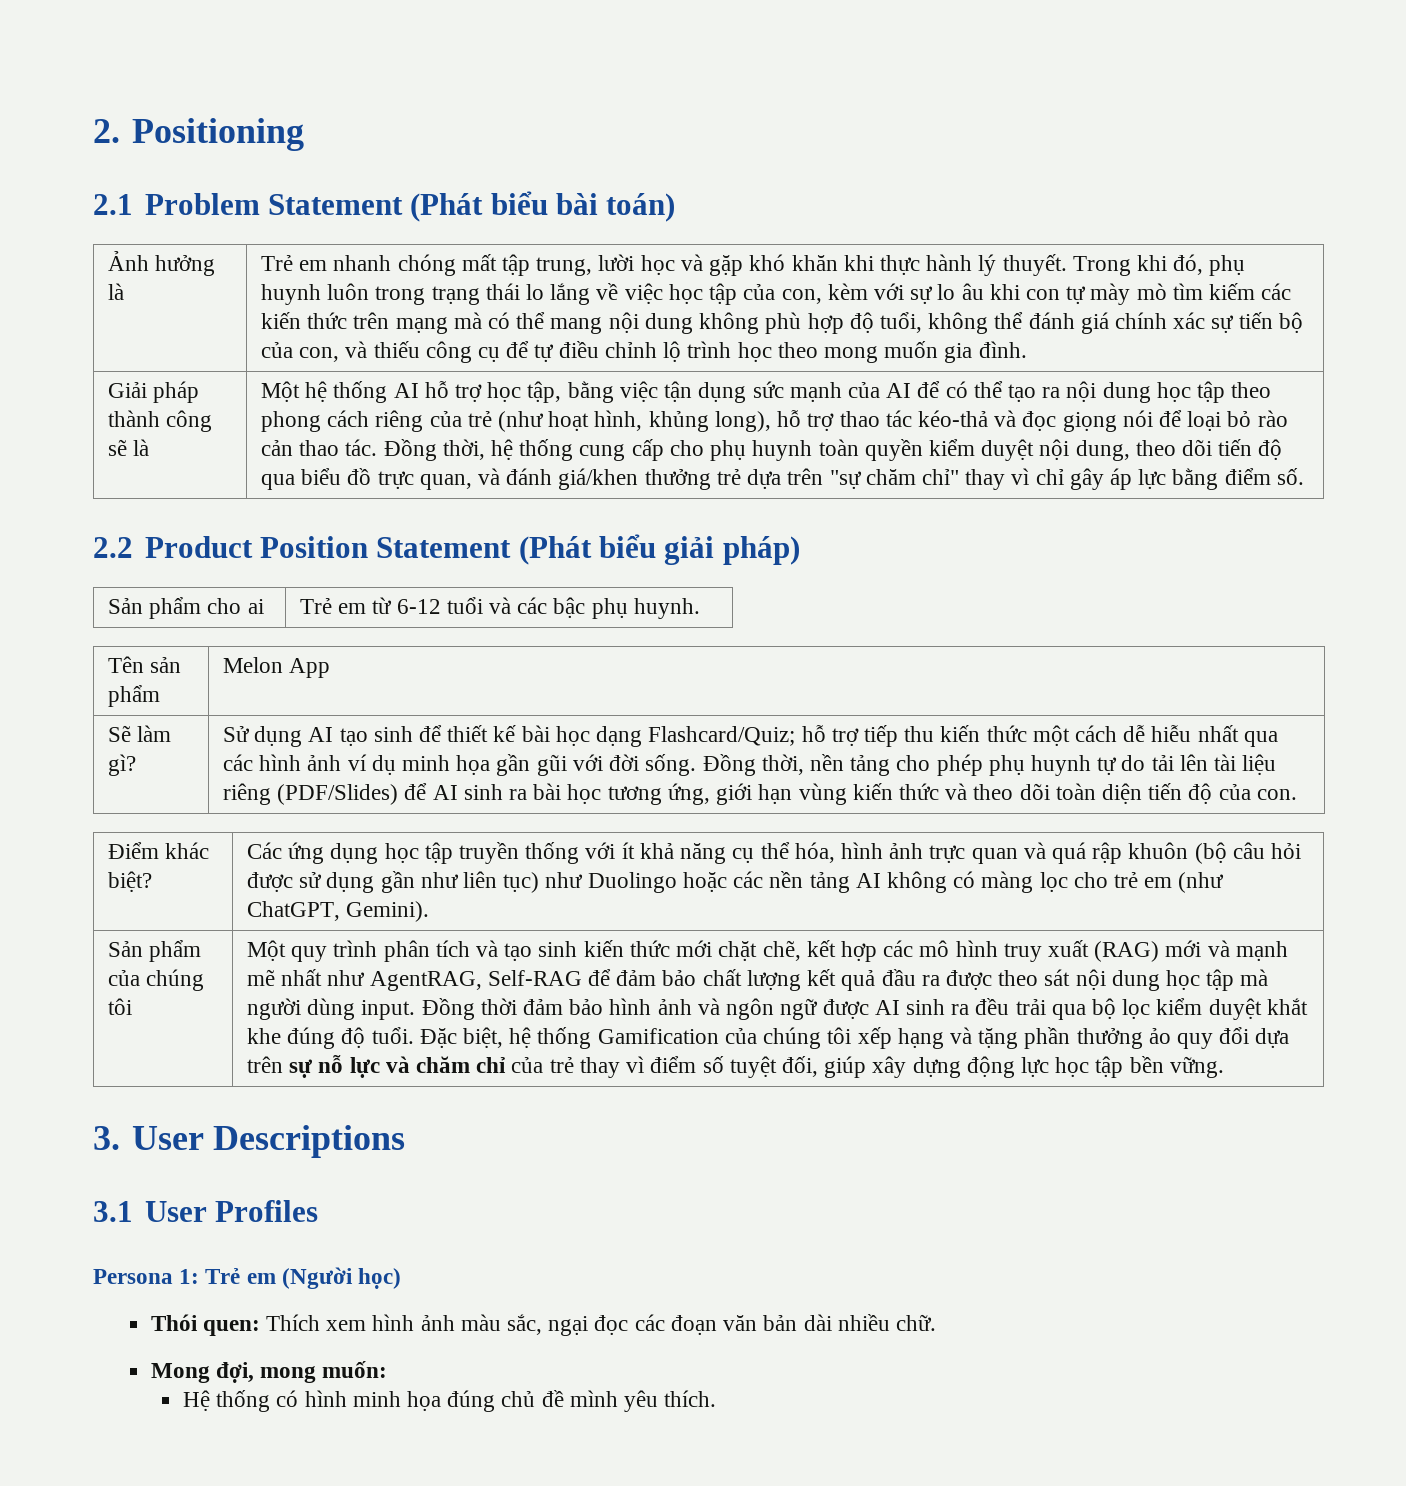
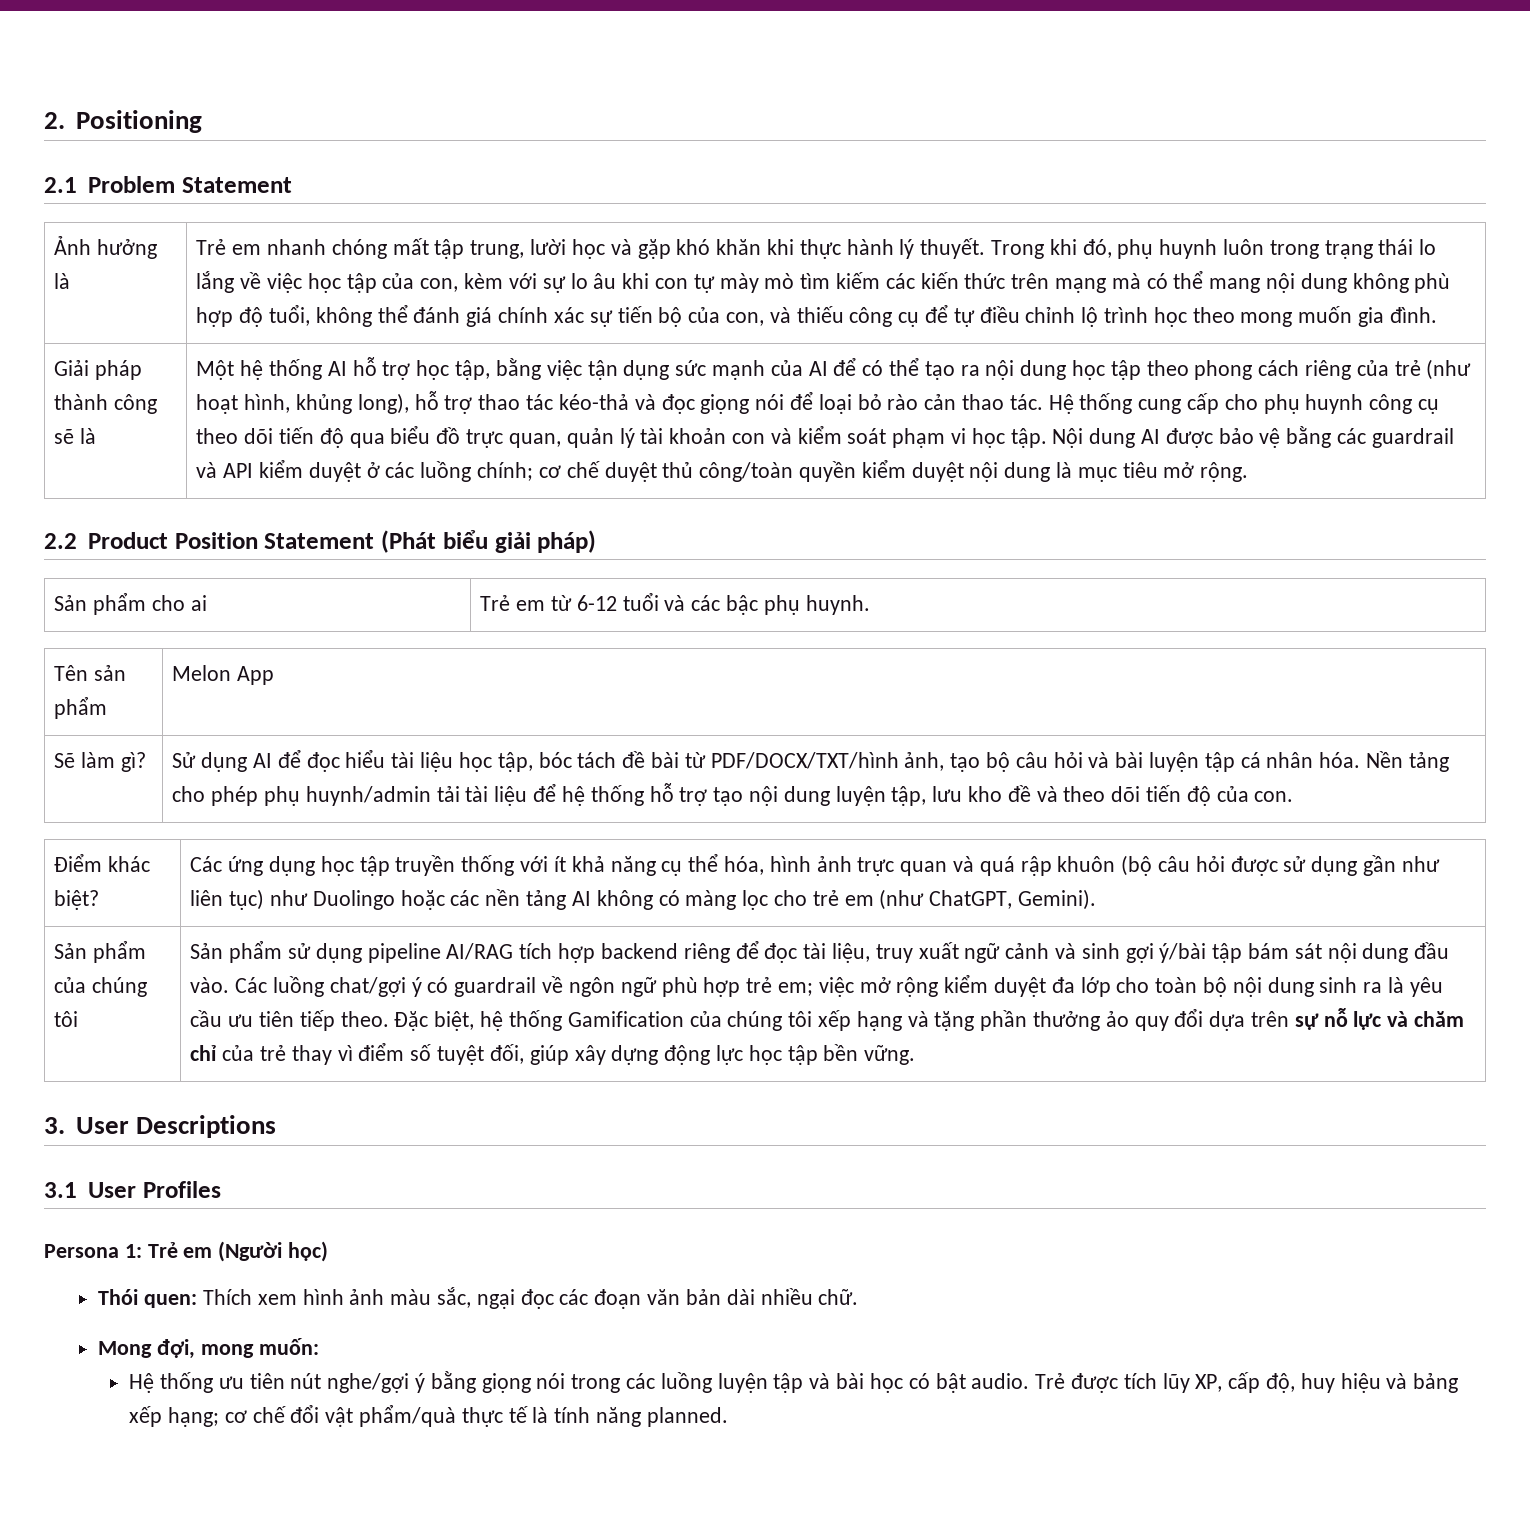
- 2.1 Problem Statement (Phát biểu bài toán)
+ 2.1 Problem Statement
- Đồng thời, hệ thống cung cấp cho phụ huynh toàn quyền kiểm duyệt nội dung, theo dõi tiến độ qua biểu đồ trực quan, và đánh giá/khen thưởng trẻ dựa trên "sự chăm chỉ" thay vì chỉ gây áp lực bằng điểm số.
+ Hệ thống cung cấp cho phụ huynh công cụ theo dõi tiến độ qua biểu đồ trực quan, quản lý tài khoản con và kiểm soát phạm vi học tập. Nội dung AI được bảo vệ bằng các guardrail và API kiểm duyệt ở các luồng chính; cơ chế duyệt thủ công/toàn quyền kiểm duyệt nội dung là mục tiêu mở rộng.
- Sử dụng AI tạo sinh để thiết kế bài học dạng Flashcard/Quiz; hỗ trợ tiếp thu kiến thức một cách dễ hiễu nhất qua các hình ảnh ví dụ minh họa gần gũi với đời sống. Đồng thời, nền tảng cho phép phụ huynh tự do tải lên tài liệu riêng (PDF/Slides) để AI sinh ra bài học tương ứng, giới hạn vùng kiến thức và theo dõi toàn diện tiến độ của con.
+ Sử dụng AI để đọc hiểu tài liệu học tập, bóc tách đề bài từ PDF/DOCX/TXT/hình ảnh, tạo bộ câu hỏi và bài luyện tập cá nhân hóa. Nền tảng cho phép phụ huynh/admin tải tài liệu để hệ thống hỗ trợ tạo nội dung luyện tập, lưu kho đề và theo dõi tiến độ của con.
- Một quy trình phân tích và tạo sinh kiến thức mới chặt chẽ, kết hợp các mô hình truy xuất (RAG) mới và mạnh mẽ nhất như AgentRAG, Self-RAG để đảm bảo chất lượng kết quả đầu ra được theo sát nội dung học tập mà người dùng input. Đồng thời đảm bảo hình ảnh và ngôn ngữ được AI sinh ra đều trải qua bộ lọc kiểm duyệt khắt khe đúng độ tuổi.
+ Sản phẩm sử dụng pipeline AI/RAG tích hợp backend riêng để đọc tài liệu, truy xuất ngữ cảnh và sinh gợi ý/bài tập bám sát nội dung đầu vào. Các luồng chat/gợi ý có guardrail về ngôn ngữ phù hợp trẻ em; việc mở rộng kiểm duyệt đa lớp cho toàn bộ nội dung sinh ra là yêu cầu ưu tiên tiếp theo.
- Hệ thống có hình minh họa đúng chủ đề mình yêu thích.
+ Hệ thống ưu tiên nút nghe/gợi ý bằng giọng nói trong các luồng luyện tập và bài học có bật audio. Trẻ được tích lũy XP, cấp độ, huy hiệu và bảng xếp hạng; cơ chế đổi vật phẩm/quà thực tế là tính năng planned.

